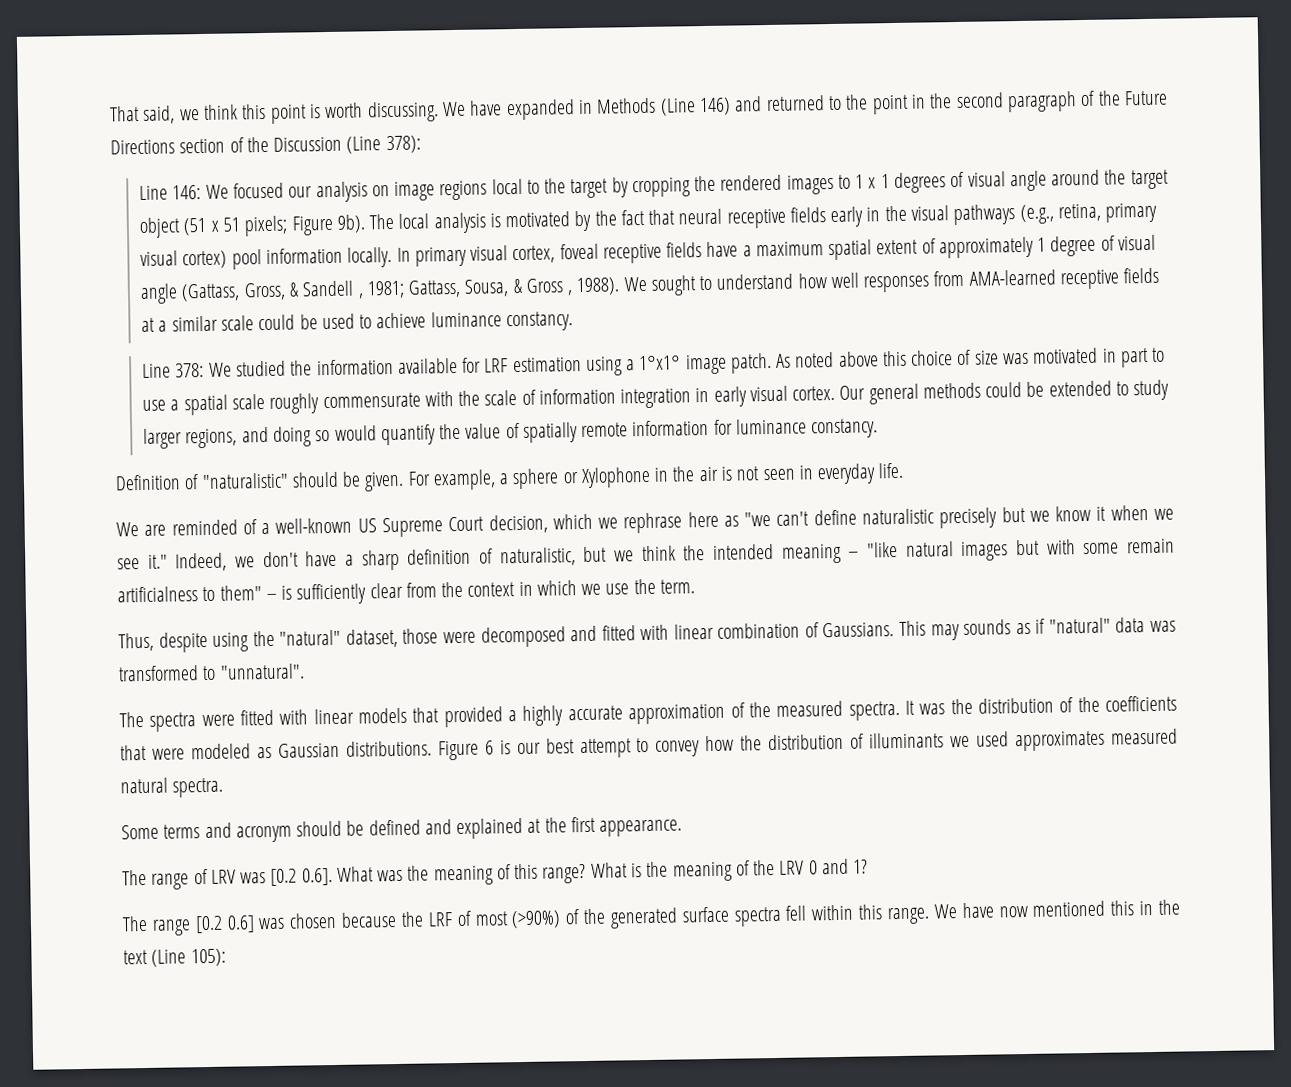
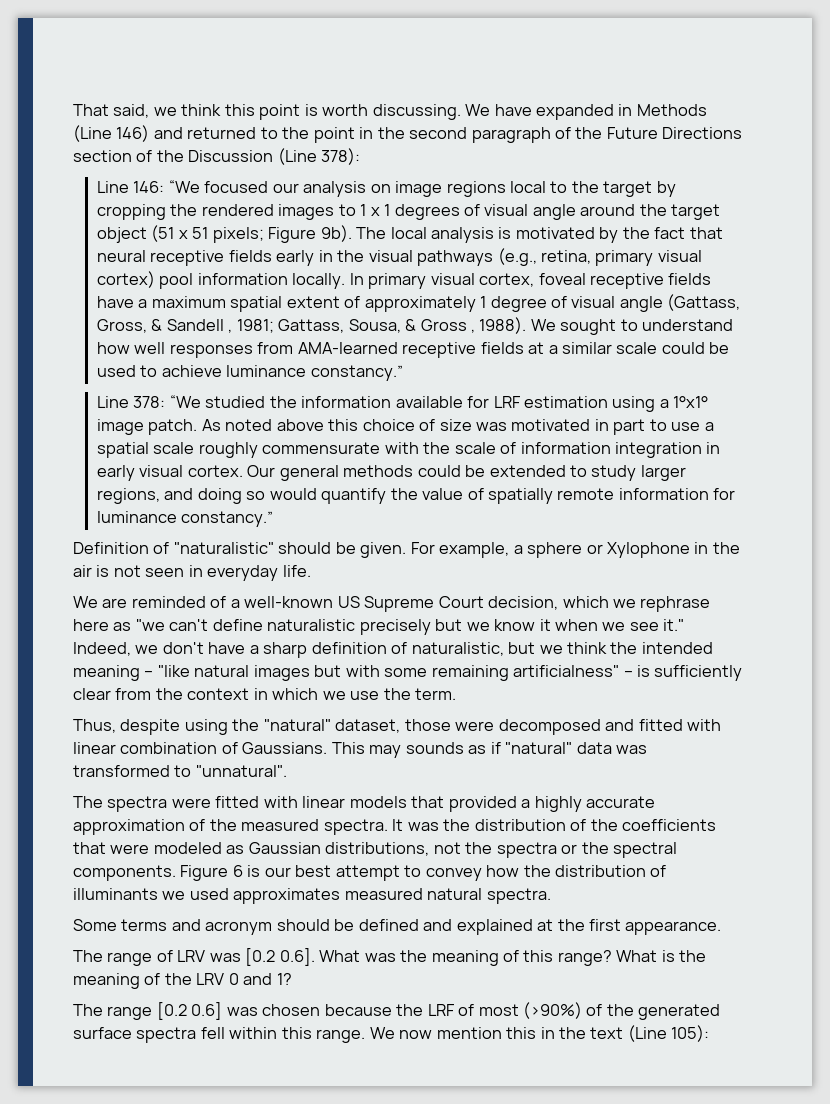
- Line 146: We focused our analysis on image regions local to the target by cropping the rendered images to 1 x 1 degrees of visual angle around the target object (51 x 51 pixels; Figure 9b).
+ Line 146: “We focused our analysis on image regions local to the target by cropping the rendered images to 1 x 1 degrees of visual angle around the target object (51 x 51 pixels; Figure 9b).
- We sought to understand how well responses from AMA-learned receptive fields at a similar scale could be used to achieve luminance constancy.
+ We sought to understand how well responses from AMA-learned receptive fields at a similar scale could be used to achieve luminance constancy.”
- Line 378: We studied the information available for LRF estimation using a 1°x1° image patch.
+ Line 378: “We studied the information available for LRF estimation using a 1°x1° image patch.
- Our general methods could be extended to study larger regions, and doing so would quantify the value of spatially remote information for luminance constancy.
+ Our general methods could be extended to study larger regions, and doing so would quantify the value of spatially remote information for luminance constancy.”
- Indeed, we don't have a sharp definition of naturalistic, but we think the intended meaning – "like natural images but with some remain artificialness to them" – is sufficiently clear from the context in which we use the term.
+ Indeed, we don't have a sharp definition of naturalistic, but we think the intended meaning – "like natural images but with some remaining artificialness" – is sufficiently clear from the context in which we use the term.
- It was the distribution of the coefficients that were modeled as Gaussian distributions.
+ It was the distribution of the coefficients that were modeled as Gaussian distributions, not the spectra or the spectral components.
- We have now mentioned this in the text (Line 105):
+ We now mention this in the text (Line 105):

